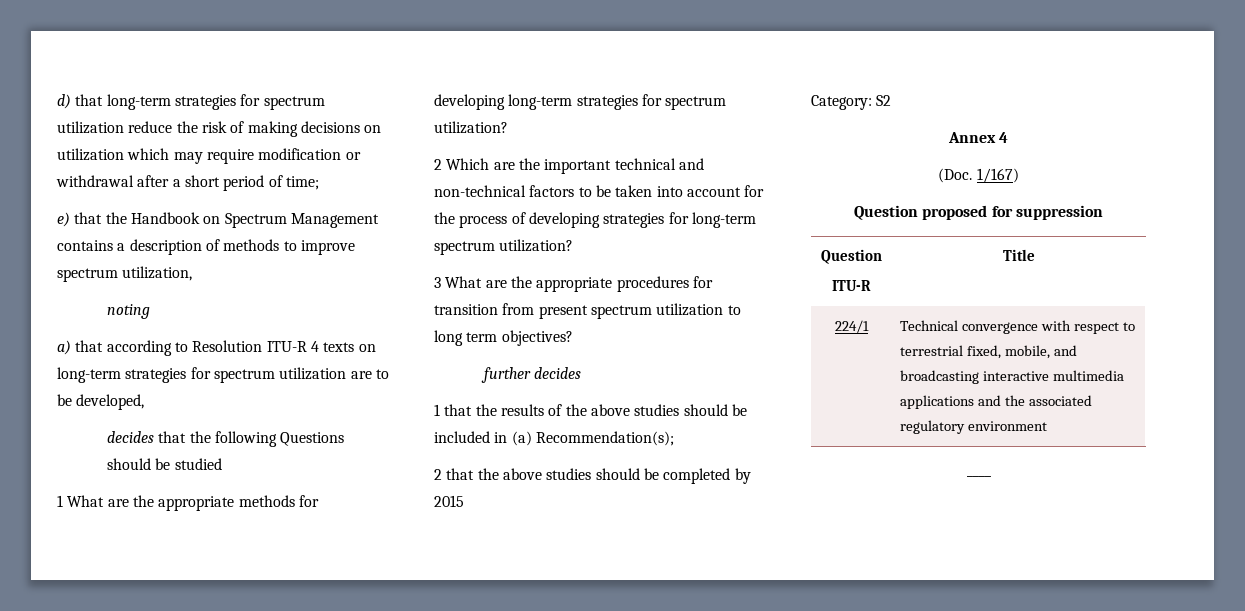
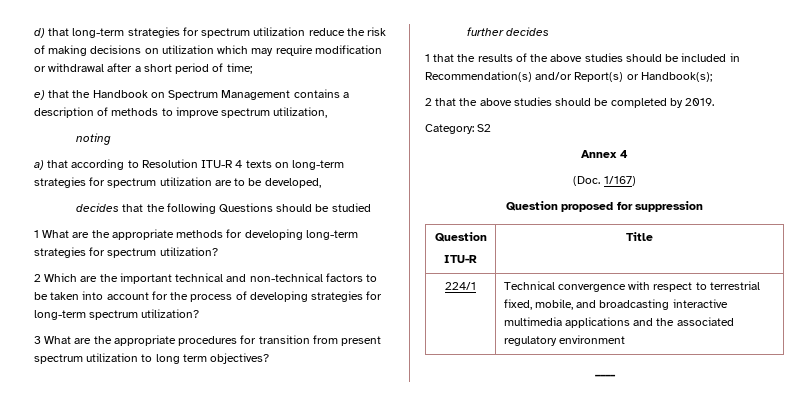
- 1 that the results of the above studies should be included in (a) Recommendation(s);
+ 1 that the results of the above studies should be included in Recommendation(s) and/or Report(s) or Handbook(s);
- 2 that the above studies should be completed by 2015
+ 2 that the above studies should be completed by 2019.

